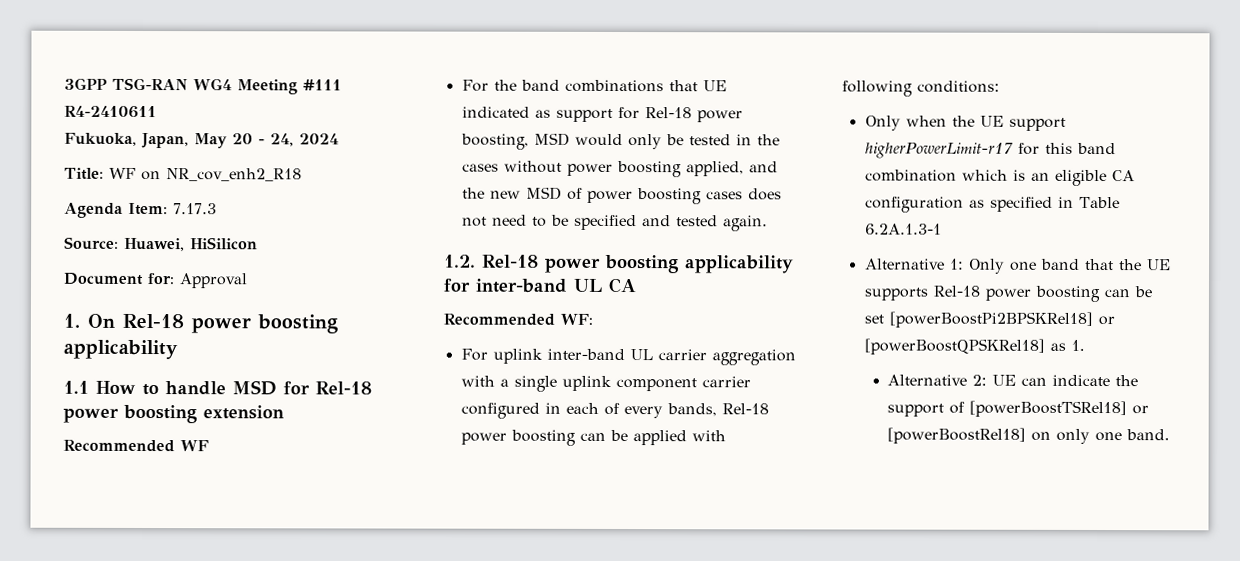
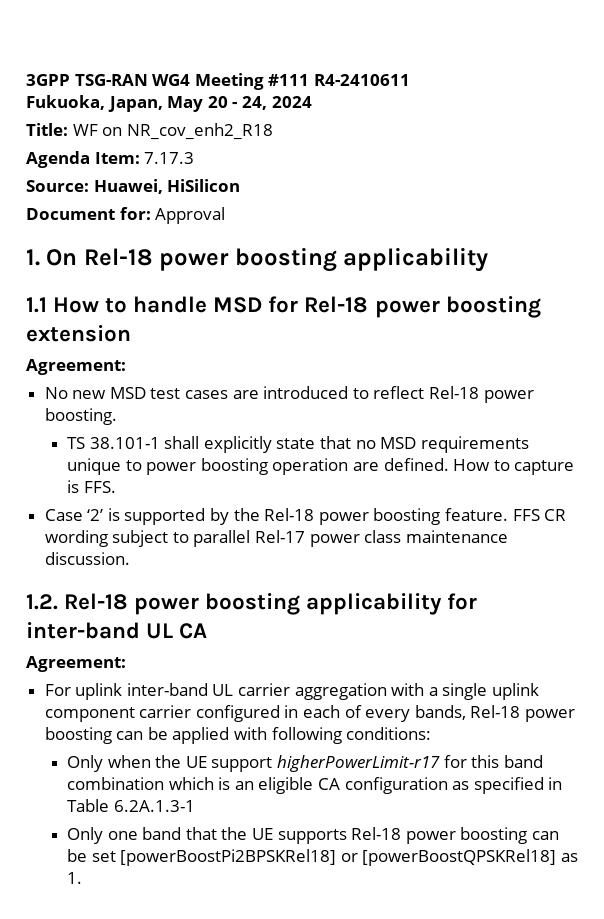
  1.1 How to handle MSD for Rel-18 power boosting extension
- Recommended WF
- For the band combinations that UE indicated as support for Rel-18 power boosting, MSD would only be tested in the cases without power boosting applied, and the new MSD of power boosting cases does not need to be specified and tested again.
+ Agreement:
+ No new MSD test cases are introduced to reflect Rel-18 power boosting.
+ TS 38.101-1 shall explicitly state that no MSD requirements unique to power boosting operation are defined. How to capture is FFS.
+ Case ‘2’ is supported by the Rel-18 power boosting feature. FFS CR wording subject to parallel Rel-17 power class maintenance discussion.
  1.2. Rel-18 power boosting applicability for inter-band UL CA
- Recommended WF:
+ Agreement:
- Alternative 1: Only one band that the UE supports Rel-18 power boosting can be set [powerBoostPi2BPSKRel18] or [powerBoostQPSKRel18] as 1.
+ Only one band that the UE supports Rel-18 power boosting can be set [powerBoostPi2BPSKRel18] or [powerBoostQPSKRel18] as 1.
- Alternative 2: UE can indicate the support of [powerBoostTSRel18] or [powerBoostRel18] on only one band.

